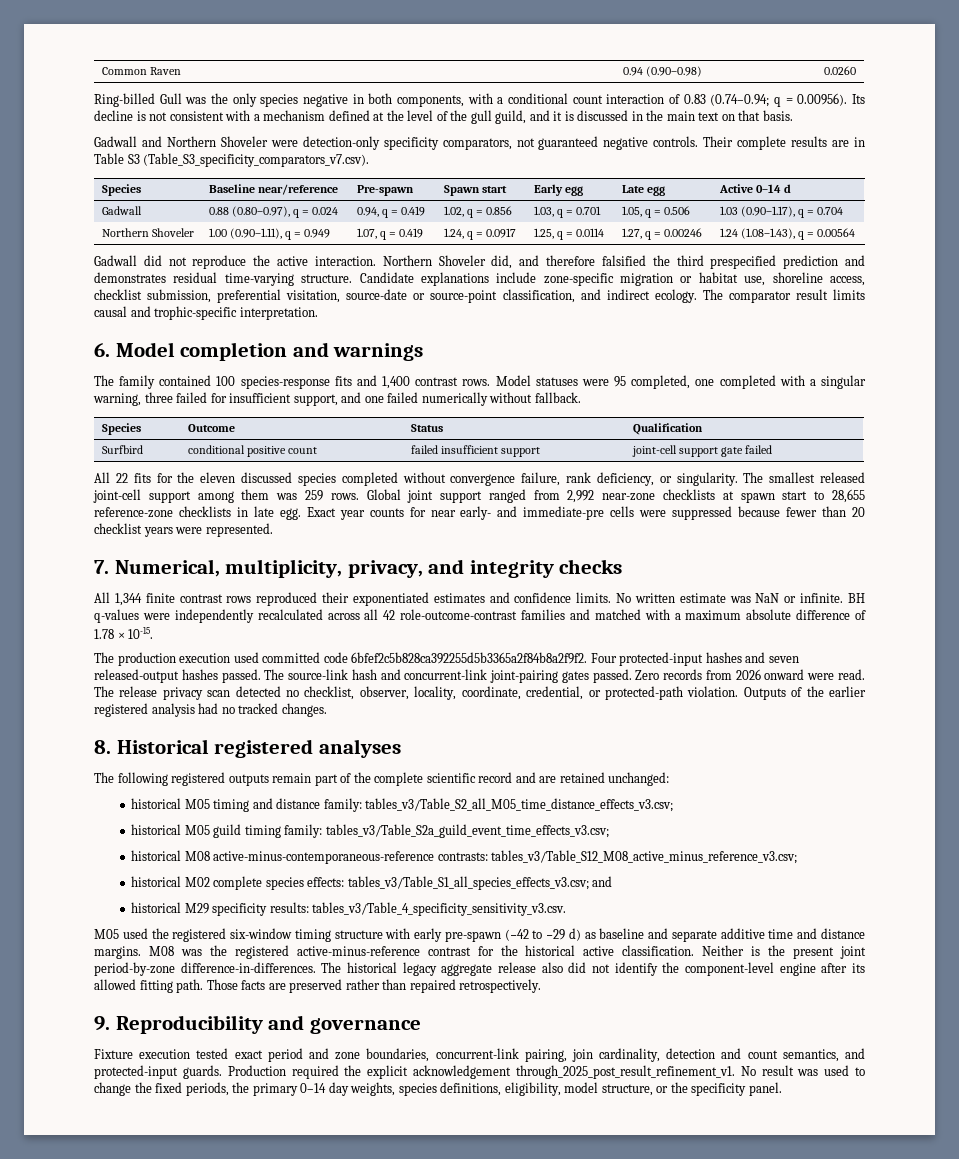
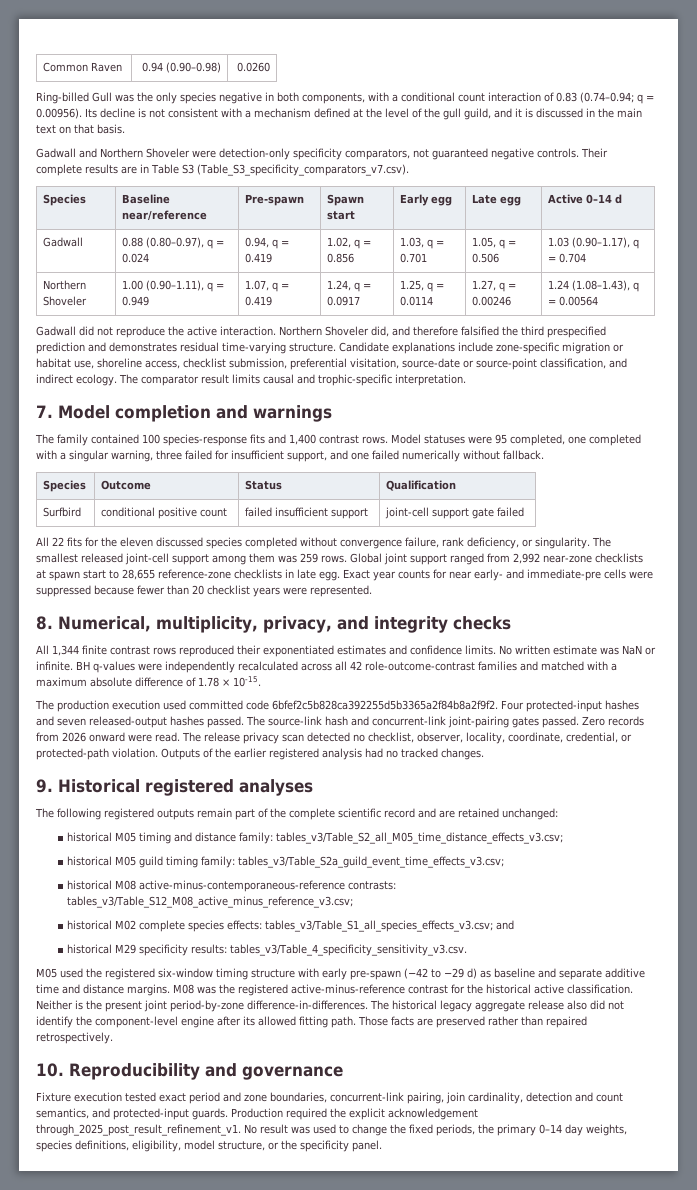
- 6. Model completion and warnings
+ 7. Model completion and warnings
- 7. Numerical, multiplicity, privacy, and integrity checks
+ 8. Numerical, multiplicity, privacy, and integrity checks
- 8. Historical registered analyses
+ 9. Historical registered analyses
- 9. Reproducibility and governance
+ 10. Reproducibility and governance

